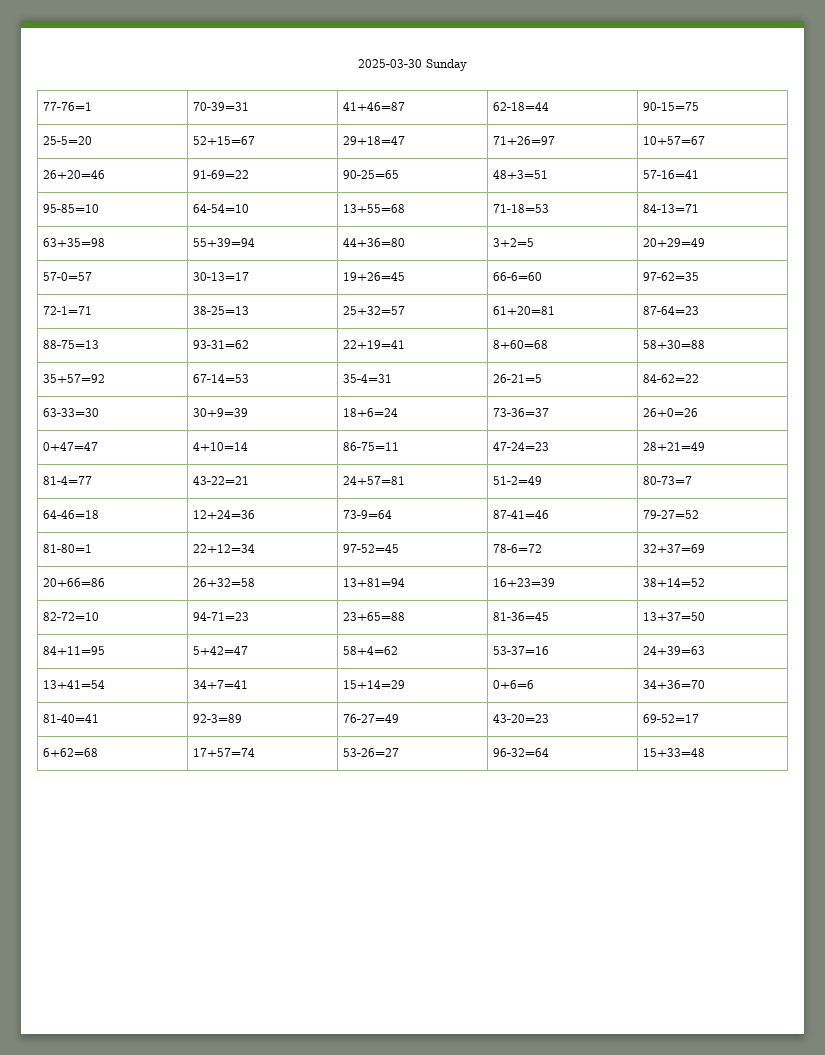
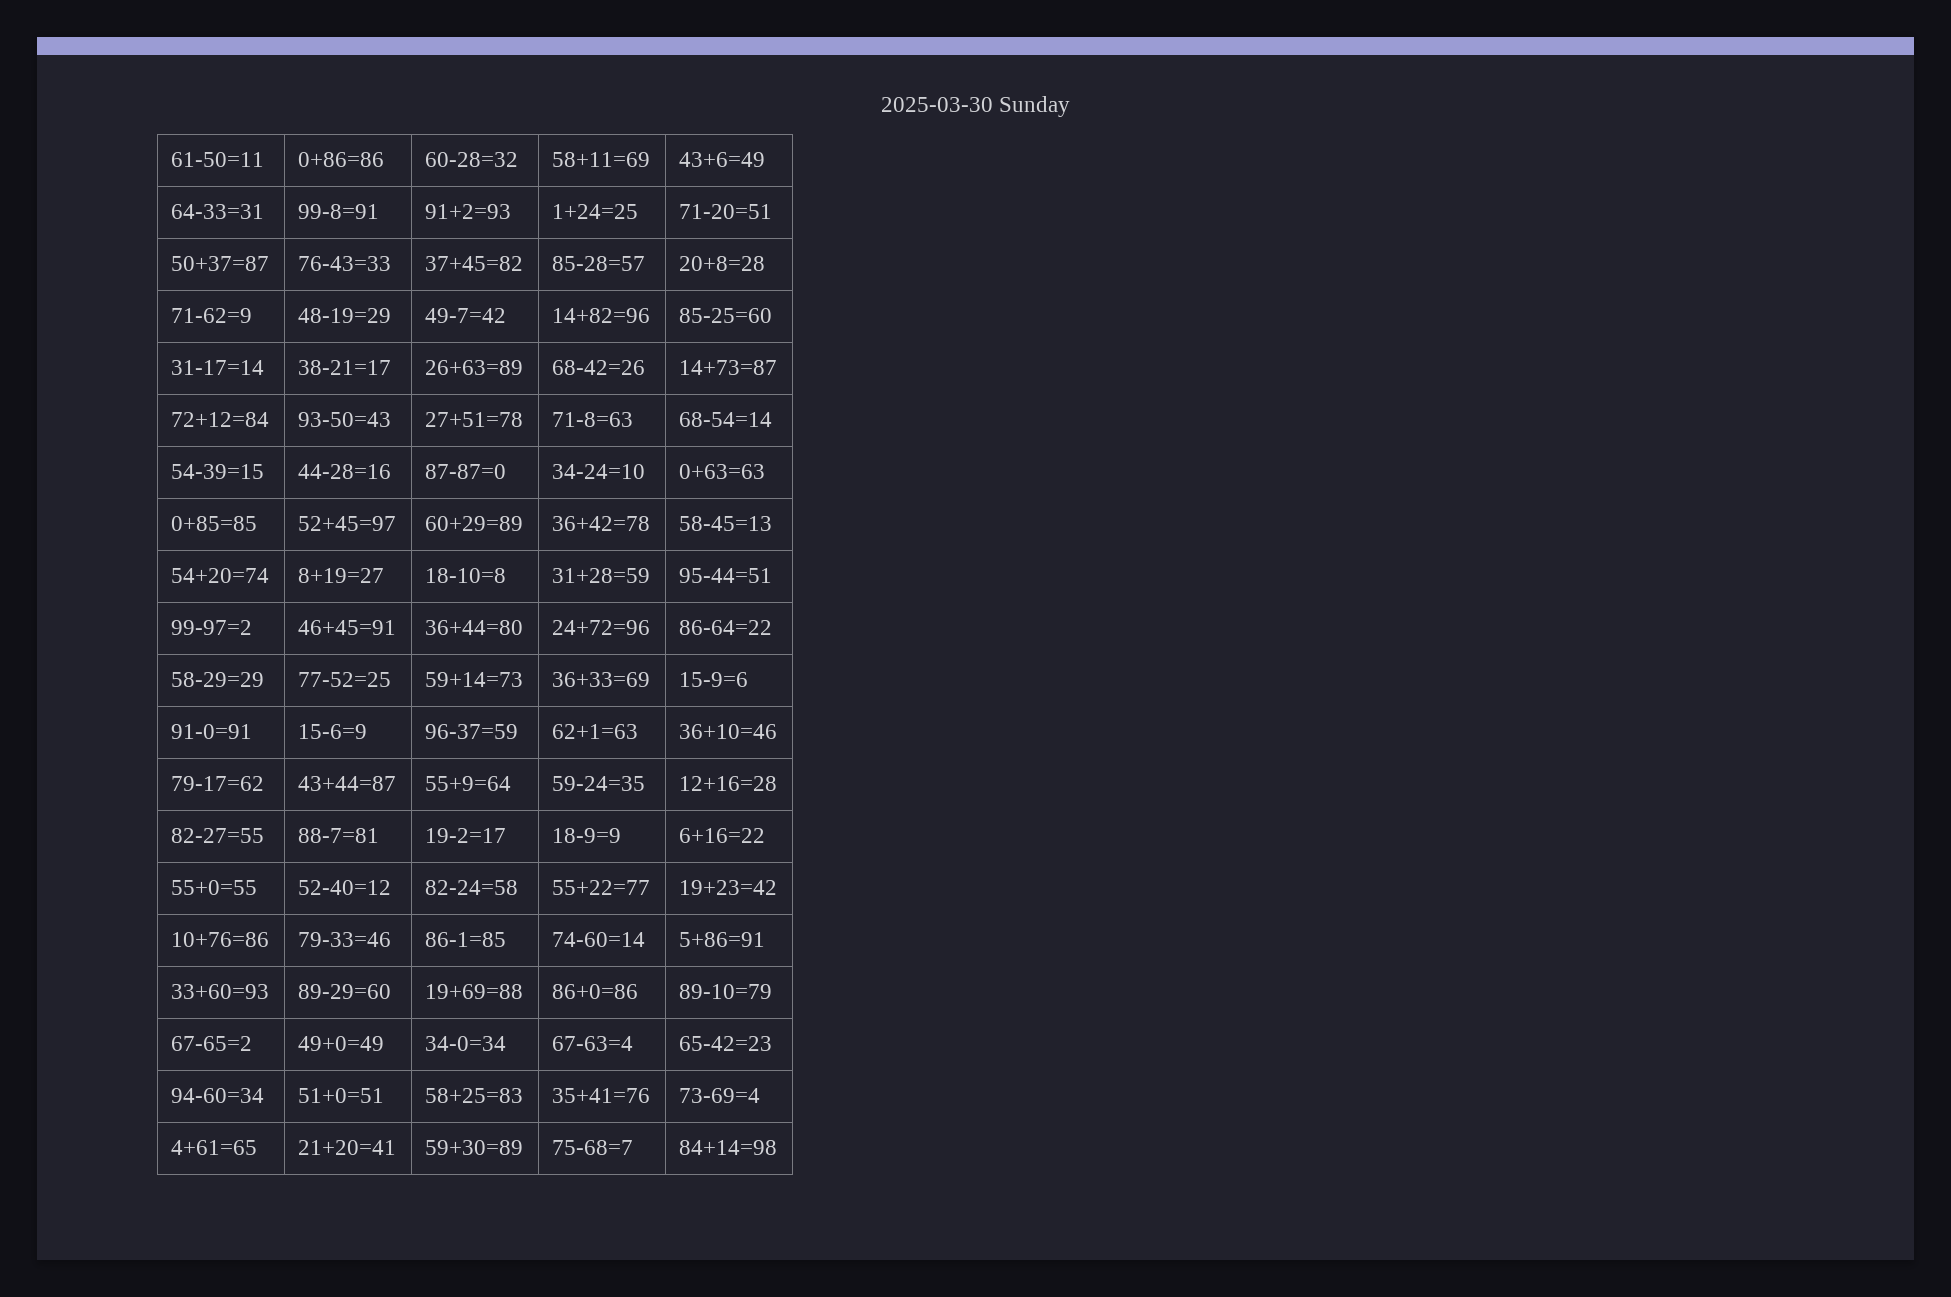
- 77-76=1 | 70-39=31 | 41+46=87 | 62-18=44 | 90-15=75
- 25-5=20 | 52+15=67 | 29+18=47 | 71+26=97 | 10+57=67
- 26+20=46 | 91-69=22 | 90-25=65 | 48+3=51 | 57-16=41
- 95-85=10 | 64-54=10 | 13+55=68 | 71-18=53 | 84-13=71
- 63+35=98 | 55+39=94 | 44+36=80 | 3+2=5 | 20+29=49
- 57-0=57 | 30-13=17 | 19+26=45 | 66-6=60 | 97-62=35
- 72-1=71 | 38-25=13 | 25+32=57 | 61+20=81 | 87-64=23
- 88-75=13 | 93-31=62 | 22+19=41 | 8+60=68 | 58+30=88
- 35+57=92 | 67-14=53 | 35-4=31 | 26-21=5 | 84-62=22
- 63-33=30 | 30+9=39 | 18+6=24 | 73-36=37 | 26+0=26
- 0+47=47 | 4+10=14 | 86-75=11 | 47-24=23 | 28+21=49
- 81-4=77 | 43-22=21 | 24+57=81 | 51-2=49 | 80-73=7
- 64-46=18 | 12+24=36 | 73-9=64 | 87-41=46 | 79-27=52
- 81-80=1 | 22+12=34 | 97-52=45 | 78-6=72 | 32+37=69
- 20+66=86 | 26+32=58 | 13+81=94 | 16+23=39 | 38+14=52
- 82-72=10 | 94-71=23 | 23+65=88 | 81-36=45 | 13+37=50
- 84+11=95 | 5+42=47 | 58+4=62 | 53-37=16 | 24+39=63
- 13+41=54 | 34+7=41 | 15+14=29 | 0+6=6 | 34+36=70
- 81-40=41 | 92-3=89 | 76-27=49 | 43-20=23 | 69-52=17
- 6+62=68 | 17+57=74 | 53-26=27 | 96-32=64 | 15+33=48
+ 61-50=11 | 0+86=86 | 60-28=32 | 58+11=69 | 43+6=49
+ 64-33=31 | 99-8=91 | 91+2=93 | 1+24=25 | 71-20=51
+ 50+37=87 | 76-43=33 | 37+45=82 | 85-28=57 | 20+8=28
+ 71-62=9 | 48-19=29 | 49-7=42 | 14+82=96 | 85-25=60
+ 31-17=14 | 38-21=17 | 26+63=89 | 68-42=26 | 14+73=87
+ 72+12=84 | 93-50=43 | 27+51=78 | 71-8=63 | 68-54=14
+ 54-39=15 | 44-28=16 | 87-87=0 | 34-24=10 | 0+63=63
+ 0+85=85 | 52+45=97 | 60+29=89 | 36+42=78 | 58-45=13
+ 54+20=74 | 8+19=27 | 18-10=8 | 31+28=59 | 95-44=51
+ 99-97=2 | 46+45=91 | 36+44=80 | 24+72=96 | 86-64=22
+ 58-29=29 | 77-52=25 | 59+14=73 | 36+33=69 | 15-9=6
+ 91-0=91 | 15-6=9 | 96-37=59 | 62+1=63 | 36+10=46
+ 79-17=62 | 43+44=87 | 55+9=64 | 59-24=35 | 12+16=28
+ 82-27=55 | 88-7=81 | 19-2=17 | 18-9=9 | 6+16=22
+ 55+0=55 | 52-40=12 | 82-24=58 | 55+22=77 | 19+23=42
+ 10+76=86 | 79-33=46 | 86-1=85 | 74-60=14 | 5+86=91
+ 33+60=93 | 89-29=60 | 19+69=88 | 86+0=86 | 89-10=79
+ 67-65=2 | 49+0=49 | 34-0=34 | 67-63=4 | 65-42=23
+ 94-60=34 | 51+0=51 | 58+25=83 | 35+41=76 | 73-69=4
+ 4+61=65 | 21+20=41 | 59+30=89 | 75-68=7 | 84+14=98

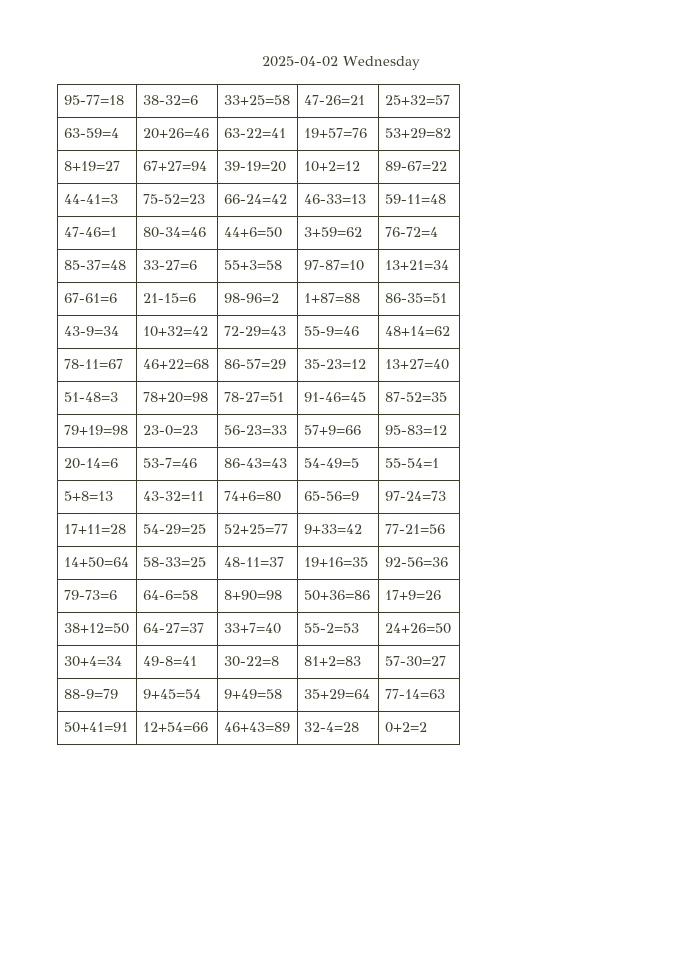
- 2025-03-30 Sunday
- 61-50=11 | 0+86=86 | 60-28=32 | 58+11=69 | 43+6=49
- 64-33=31 | 99-8=91 | 91+2=93 | 1+24=25 | 71-20=51
- 50+37=87 | 76-43=33 | 37+45=82 | 85-28=57 | 20+8=28
- 71-62=9 | 48-19=29 | 49-7=42 | 14+82=96 | 85-25=60
- 31-17=14 | 38-21=17 | 26+63=89 | 68-42=26 | 14+73=87
- 72+12=84 | 93-50=43 | 27+51=78 | 71-8=63 | 68-54=14
- 54-39=15 | 44-28=16 | 87-87=0 | 34-24=10 | 0+63=63
- 0+85=85 | 52+45=97 | 60+29=89 | 36+42=78 | 58-45=13
- 54+20=74 | 8+19=27 | 18-10=8 | 31+28=59 | 95-44=51
- 99-97=2 | 46+45=91 | 36+44=80 | 24+72=96 | 86-64=22
- 58-29=29 | 77-52=25 | 59+14=73 | 36+33=69 | 15-9=6
- 91-0=91 | 15-6=9 | 96-37=59 | 62+1=63 | 36+10=46
- 79-17=62 | 43+44=87 | 55+9=64 | 59-24=35 | 12+16=28
- 82-27=55 | 88-7=81 | 19-2=17 | 18-9=9 | 6+16=22
- 55+0=55 | 52-40=12 | 82-24=58 | 55+22=77 | 19+23=42
- 10+76=86 | 79-33=46 | 86-1=85 | 74-60=14 | 5+86=91
- 33+60=93 | 89-29=60 | 19+69=88 | 86+0=86 | 89-10=79
- 67-65=2 | 49+0=49 | 34-0=34 | 67-63=4 | 65-42=23
- 94-60=34 | 51+0=51 | 58+25=83 | 35+41=76 | 73-69=4
- 4+61=65 | 21+20=41 | 59+30=89 | 75-68=7 | 84+14=98
+ 2025-04-02 Wednesday
+ 95-77=18 | 38-32=6 | 33+25=58 | 47-26=21 | 25+32=57
+ 63-59=4 | 20+26=46 | 63-22=41 | 19+57=76 | 53+29=82
+ 8+19=27 | 67+27=94 | 39-19=20 | 10+2=12 | 89-67=22
+ 44-41=3 | 75-52=23 | 66-24=42 | 46-33=13 | 59-11=48
+ 47-46=1 | 80-34=46 | 44+6=50 | 3+59=62 | 76-72=4
+ 85-37=48 | 33-27=6 | 55+3=58 | 97-87=10 | 13+21=34
+ 67-61=6 | 21-15=6 | 98-96=2 | 1+87=88 | 86-35=51
+ 43-9=34 | 10+32=42 | 72-29=43 | 55-9=46 | 48+14=62
+ 78-11=67 | 46+22=68 | 86-57=29 | 35-23=12 | 13+27=40
+ 51-48=3 | 78+20=98 | 78-27=51 | 91-46=45 | 87-52=35
+ 79+19=98 | 23-0=23 | 56-23=33 | 57+9=66 | 95-83=12
+ 20-14=6 | 53-7=46 | 86-43=43 | 54-49=5 | 55-54=1
+ 5+8=13 | 43-32=11 | 74+6=80 | 65-56=9 | 97-24=73
+ 17+11=28 | 54-29=25 | 52+25=77 | 9+33=42 | 77-21=56
+ 14+50=64 | 58-33=25 | 48-11=37 | 19+16=35 | 92-56=36
+ 79-73=6 | 64-6=58 | 8+90=98 | 50+36=86 | 17+9=26
+ 38+12=50 | 64-27=37 | 33+7=40 | 55-2=53 | 24+26=50
+ 30+4=34 | 49-8=41 | 30-22=8 | 81+2=83 | 57-30=27
+ 88-9=79 | 9+45=54 | 9+49=58 | 35+29=64 | 77-14=63
+ 50+41=91 | 12+54=66 | 46+43=89 | 32-4=28 | 0+2=2

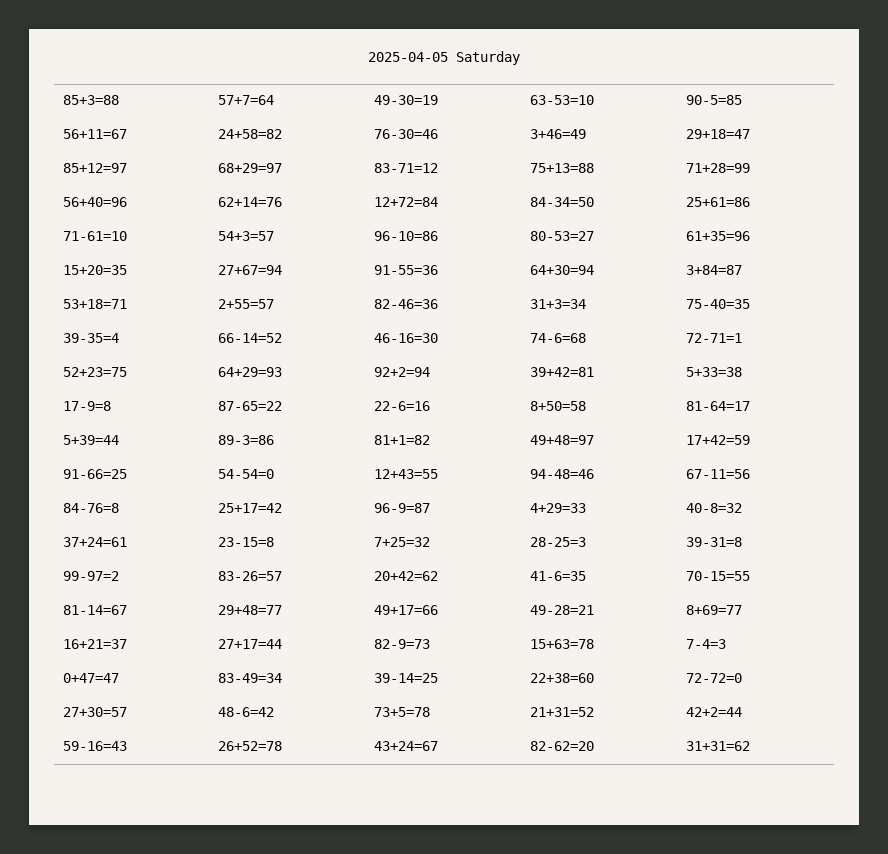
- 2025-04-02 Wednesday
- 95-77=18 | 38-32=6 | 33+25=58 | 47-26=21 | 25+32=57
- 63-59=4 | 20+26=46 | 63-22=41 | 19+57=76 | 53+29=82
- 8+19=27 | 67+27=94 | 39-19=20 | 10+2=12 | 89-67=22
- 44-41=3 | 75-52=23 | 66-24=42 | 46-33=13 | 59-11=48
- 47-46=1 | 80-34=46 | 44+6=50 | 3+59=62 | 76-72=4
- 85-37=48 | 33-27=6 | 55+3=58 | 97-87=10 | 13+21=34
- 67-61=6 | 21-15=6 | 98-96=2 | 1+87=88 | 86-35=51
- 43-9=34 | 10+32=42 | 72-29=43 | 55-9=46 | 48+14=62
- 78-11=67 | 46+22=68 | 86-57=29 | 35-23=12 | 13+27=40
- 51-48=3 | 78+20=98 | 78-27=51 | 91-46=45 | 87-52=35
- 79+19=98 | 23-0=23 | 56-23=33 | 57+9=66 | 95-83=12
- 20-14=6 | 53-7=46 | 86-43=43 | 54-49=5 | 55-54=1
- 5+8=13 | 43-32=11 | 74+6=80 | 65-56=9 | 97-24=73
- 17+11=28 | 54-29=25 | 52+25=77 | 9+33=42 | 77-21=56
- 14+50=64 | 58-33=25 | 48-11=37 | 19+16=35 | 92-56=36
- 79-73=6 | 64-6=58 | 8+90=98 | 50+36=86 | 17+9=26
- 38+12=50 | 64-27=37 | 33+7=40 | 55-2=53 | 24+26=50
- 30+4=34 | 49-8=41 | 30-22=8 | 81+2=83 | 57-30=27
- 88-9=79 | 9+45=54 | 9+49=58 | 35+29=64 | 77-14=63
- 50+41=91 | 12+54=66 | 46+43=89 | 32-4=28 | 0+2=2
+ 2025-04-05 Saturday
+ 85+3=88 | 57+7=64 | 49-30=19 | 63-53=10 | 90-5=85
+ 56+11=67 | 24+58=82 | 76-30=46 | 3+46=49 | 29+18=47
+ 85+12=97 | 68+29=97 | 83-71=12 | 75+13=88 | 71+28=99
+ 56+40=96 | 62+14=76 | 12+72=84 | 84-34=50 | 25+61=86
+ 71-61=10 | 54+3=57 | 96-10=86 | 80-53=27 | 61+35=96
+ 15+20=35 | 27+67=94 | 91-55=36 | 64+30=94 | 3+84=87
+ 53+18=71 | 2+55=57 | 82-46=36 | 31+3=34 | 75-40=35
+ 39-35=4 | 66-14=52 | 46-16=30 | 74-6=68 | 72-71=1
+ 52+23=75 | 64+29=93 | 92+2=94 | 39+42=81 | 5+33=38
+ 17-9=8 | 87-65=22 | 22-6=16 | 8+50=58 | 81-64=17
+ 5+39=44 | 89-3=86 | 81+1=82 | 49+48=97 | 17+42=59
+ 91-66=25 | 54-54=0 | 12+43=55 | 94-48=46 | 67-11=56
+ 84-76=8 | 25+17=42 | 96-9=87 | 4+29=33 | 40-8=32
+ 37+24=61 | 23-15=8 | 7+25=32 | 28-25=3 | 39-31=8
+ 99-97=2 | 83-26=57 | 20+42=62 | 41-6=35 | 70-15=55
+ 81-14=67 | 29+48=77 | 49+17=66 | 49-28=21 | 8+69=77
+ 16+21=37 | 27+17=44 | 82-9=73 | 15+63=78 | 7-4=3
+ 0+47=47 | 83-49=34 | 39-14=25 | 22+38=60 | 72-72=0
+ 27+30=57 | 48-6=42 | 73+5=78 | 21+31=52 | 42+2=44
+ 59-16=43 | 26+52=78 | 43+24=67 | 82-62=20 | 31+31=62

